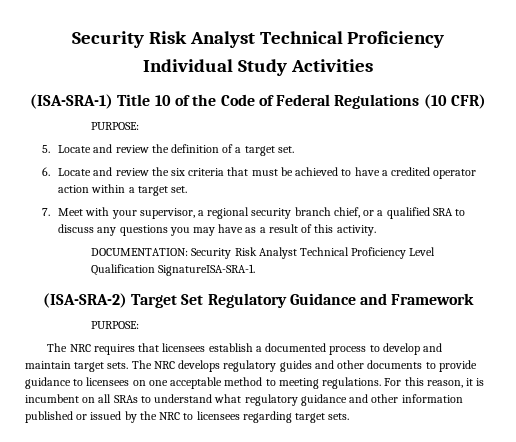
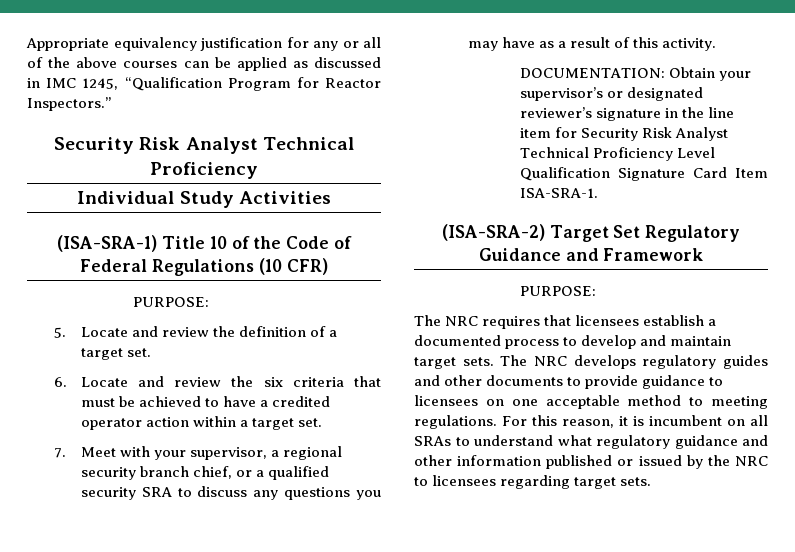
+ Appropriate equivalency justification for any or all of the above courses can be applied as discussed in IMC 1245, “Qualification Program for Reactor Inspectors.”
- 7. Meet with your supervisor, a regional security branch chief, or a qualified SRA to discuss any questions you may have as a result of this activity.
+ 7. Meet with your supervisor, a regional security branch chief, or a qualified security SRA to discuss any questions you may have as a result of this activity.
- DOCUMENTATION: Security Risk Analyst Technical Proficiency Level Qualification SignatureISA-SRA-1.
+ DOCUMENTATION: Obtain your supervisor’s or designated reviewer’s signature in the line item for Security Risk Analyst Technical Proficiency Level Qualification Signature Card Item ISA-SRA-1.

